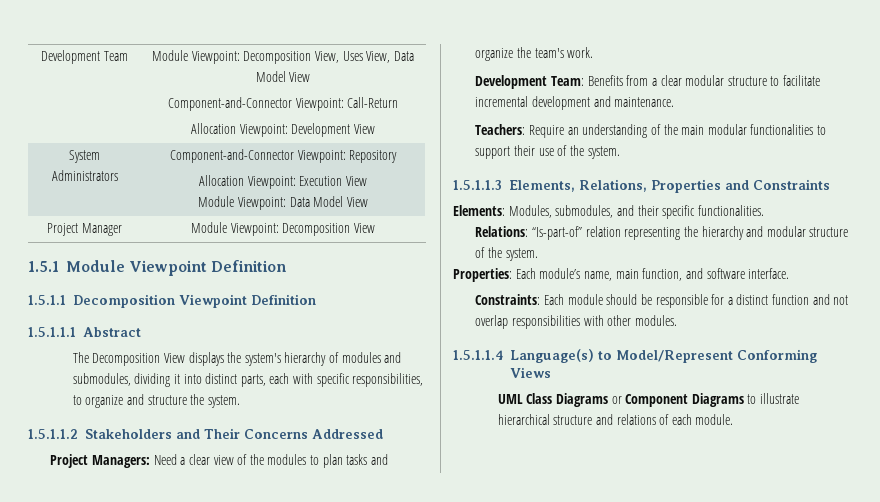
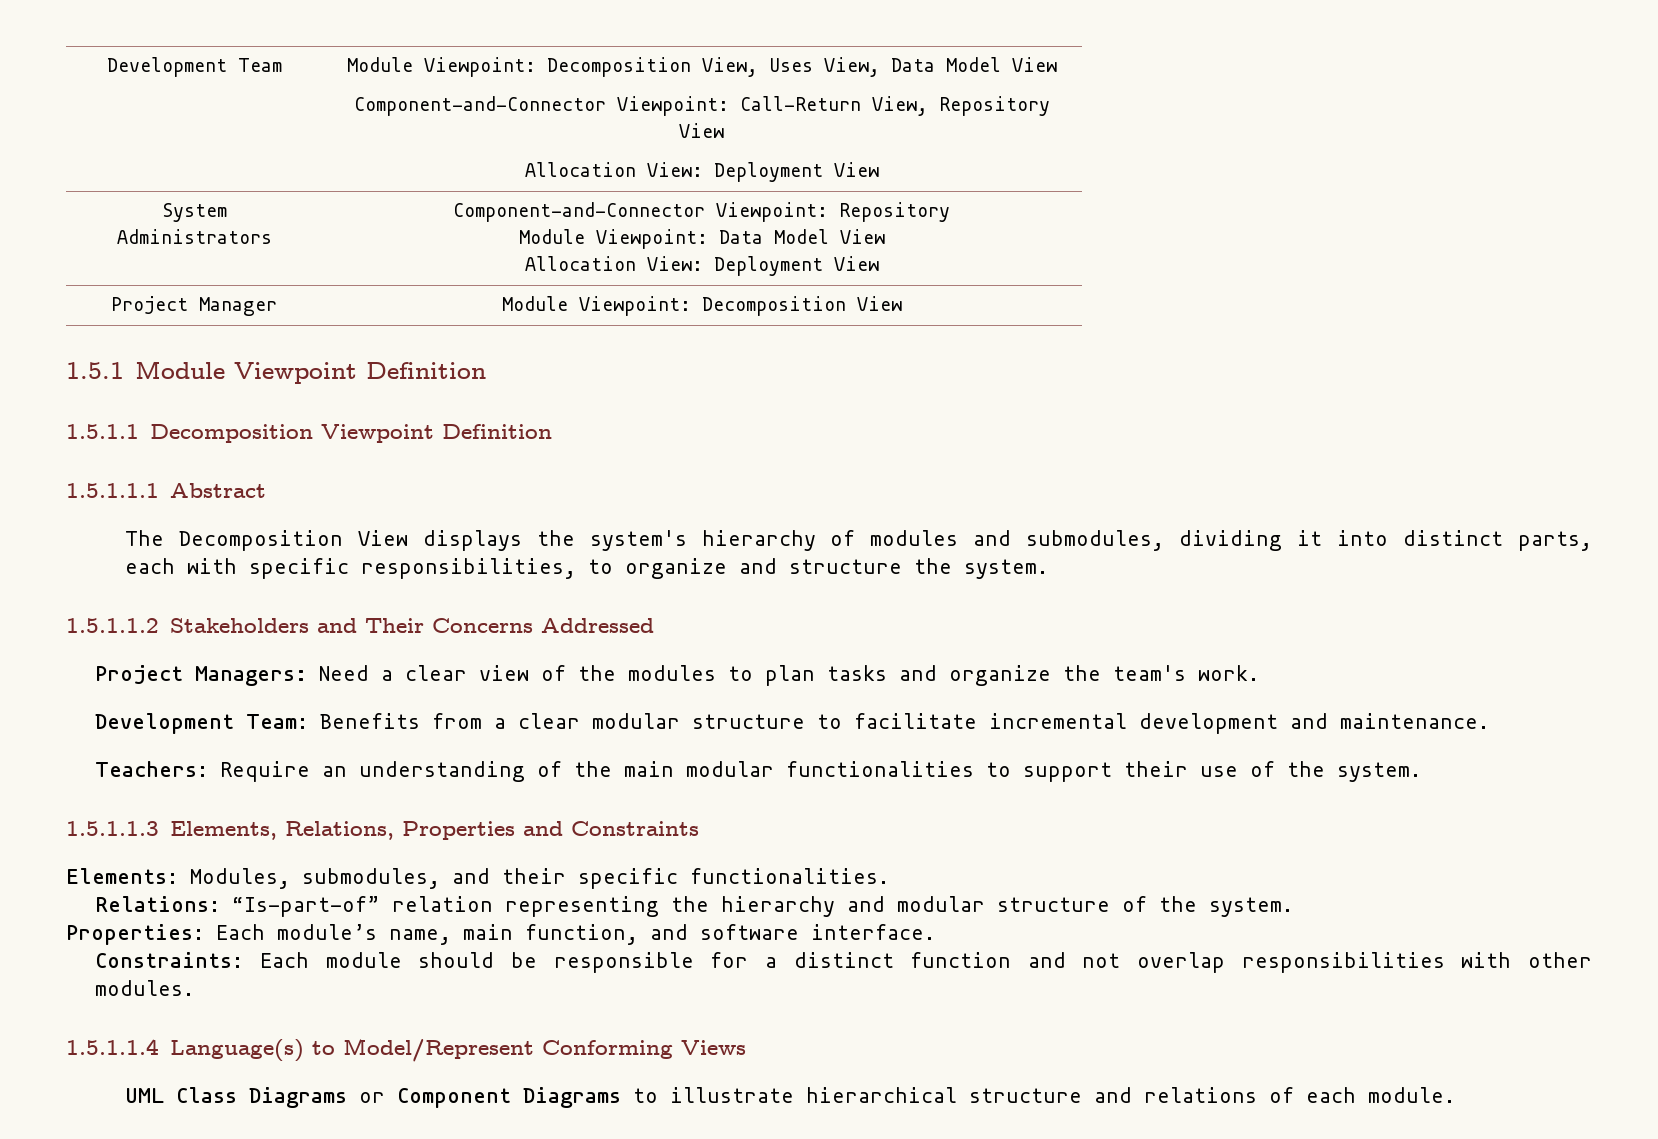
  Development Team | Module Viewpoint: Decomposition View, Uses View, Data Model View
- Component-and-Connector Viewpoint: Call-Return
- Allocation Viewpoint: Development View
+ Component-and-Connector Viewpoint: Call-Return View, Repository View
+ Allocation View: Deployment View
  System Administrators | Component-and-Connector Viewpoint: Repository
- Allocation Viewpoint: Execution View
  Module Viewpoint: Data Model View
+ Allocation View: Deployment View

